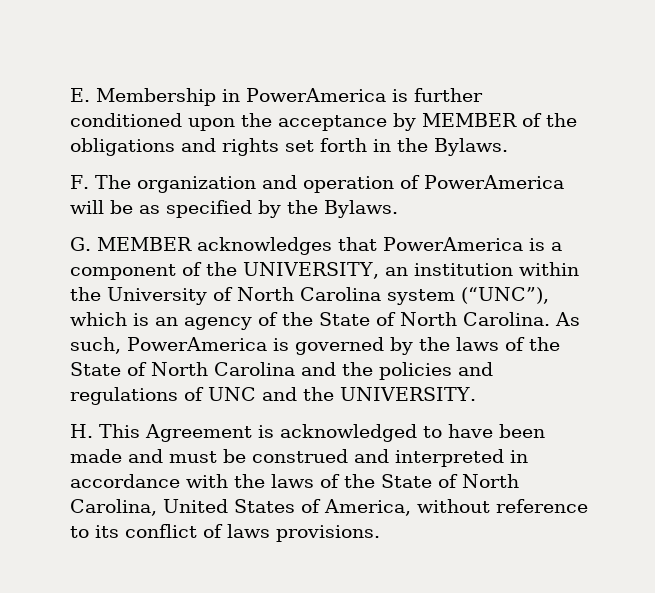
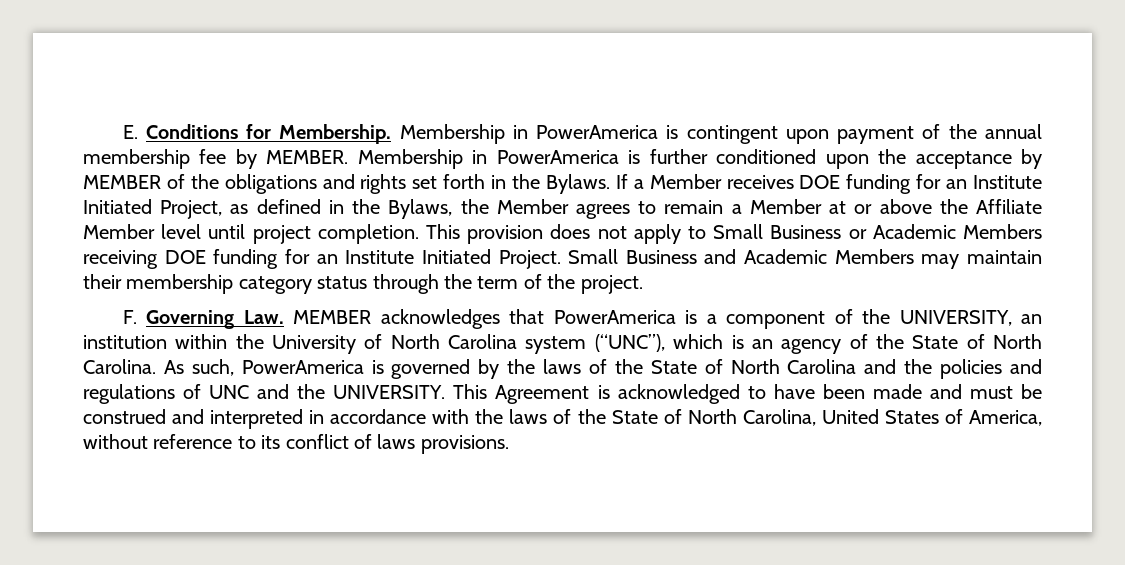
- E. Membership in PowerAmerica is further conditioned upon the acceptance by MEMBER of the obligations and rights set forth in the Bylaws.
- F. The organization and operation of PowerAmerica will be as specified by the Bylaws.
- G. MEMBER acknowledges that PowerAmerica is a component of the UNIVERSITY, an institution within the University of North Carolina system (“UNC”), which is an agency of the State of North Carolina.
+ E. Conditions for Membership. Membership in PowerAmerica is contingent upon payment of the annual membership fee by MEMBER. Membership in PowerAmerica is further conditioned upon the acceptance by MEMBER of the obligations and rights set forth in the Bylaws. If a Member receives DOE funding for an Institute Initiated Project, as defined in the Bylaws, the Member agrees to remain a Member at or above the Affiliate Member level until project completion. This provision does not apply to Small Business or Academic Members receiving DOE funding for an Institute Initiated Project. Small Business and Academic Members may maintain their membership category status through the term of the project.
+ F. Governing Law. MEMBER acknowledges that PowerAmerica is a component of the UNIVERSITY, an institution within the University of North Carolina system (“UNC”), which is an agency of the State of North Carolina.
- As such, PowerAmerica is governed by the laws of the State of North Carolina and the policies and regulations of UNC and the UNIVERSITY.
- H. This Agreement is acknowledged to have been made and must be construed and interpreted in accordance with the laws of the State of North Carolina, United States of America, without reference to its conflict of laws provisions.
+ As such, PowerAmerica is governed by the laws of the State of North Carolina and the policies and regulations of UNC and the UNIVERSITY. This Agreement is acknowledged to have been made and must be construed and interpreted in accordance with the laws of the State of North Carolina, United States of America, without reference to its conflict of laws provisions.

